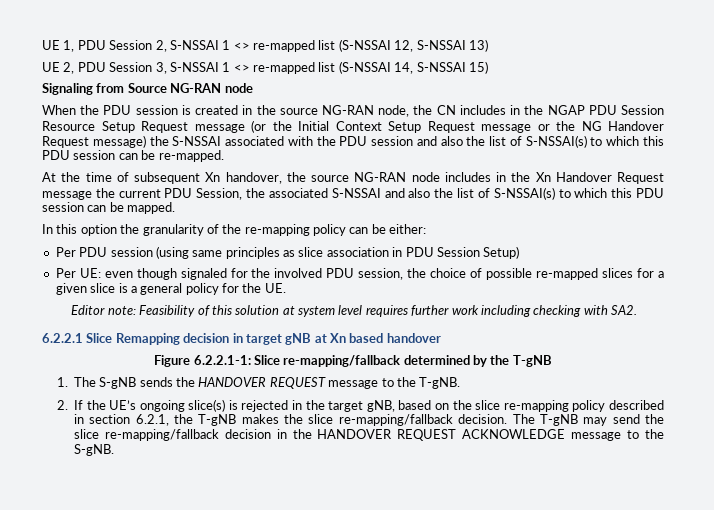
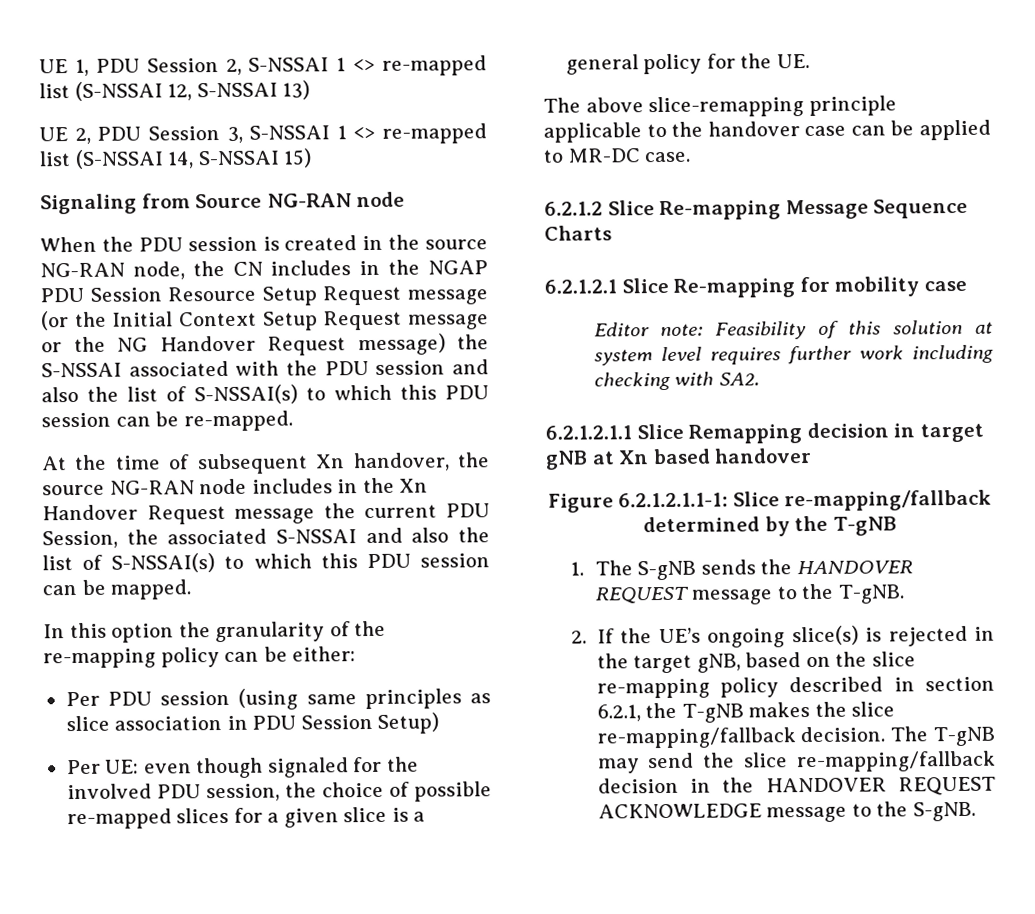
+ The above slice-remapping principle applicable to the handover case can be applied to MR-DC case.
+ 6.2.1.2 Slice Re-mapping Message Sequence Charts
+ 6.2.1.2.1 Slice Re-mapping for mobility case
- 6.2.2.1 Slice Remapping decision in target gNB at Xn based handover
+ 6.2.1.2.1.1 Slice Remapping decision in target gNB at Xn based handover
- Figure 6.2.2.1-1: Slice re-mapping/fallback determined by the T-gNB
+ Figure 6.2.1.2.1.1-1: Slice re-mapping/fallback determined by the T-gNB

